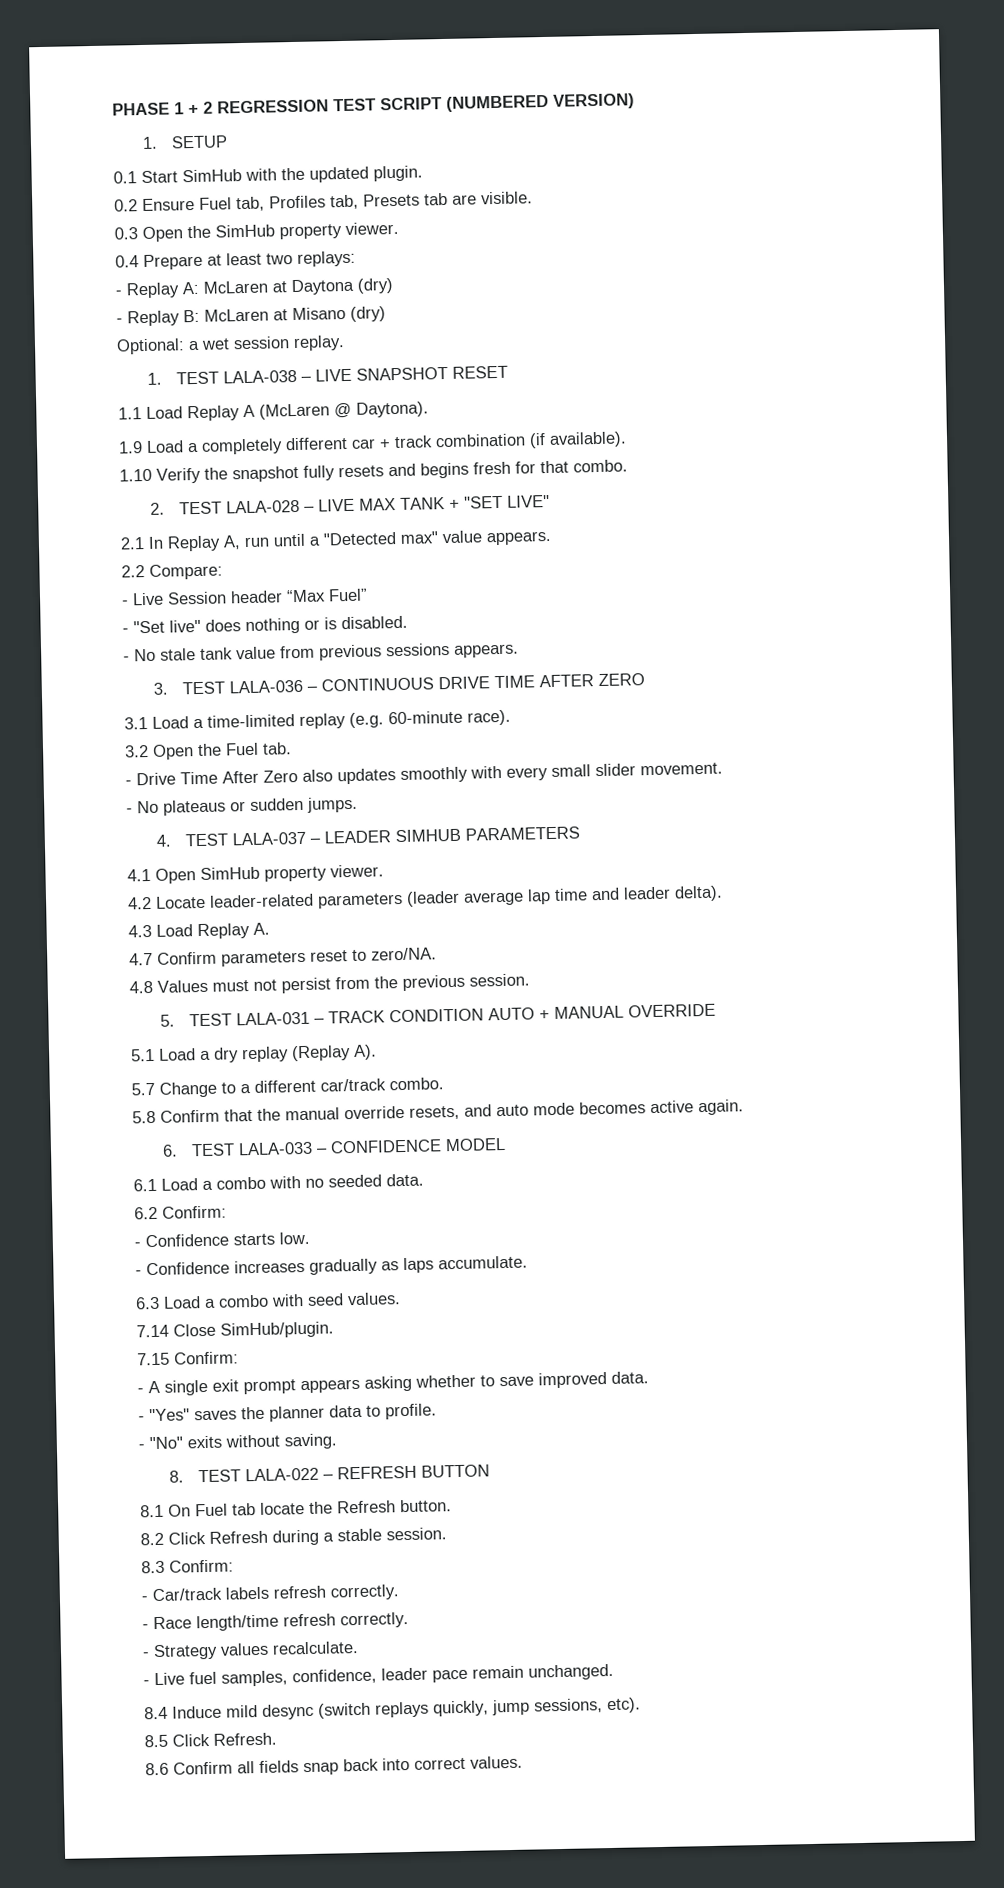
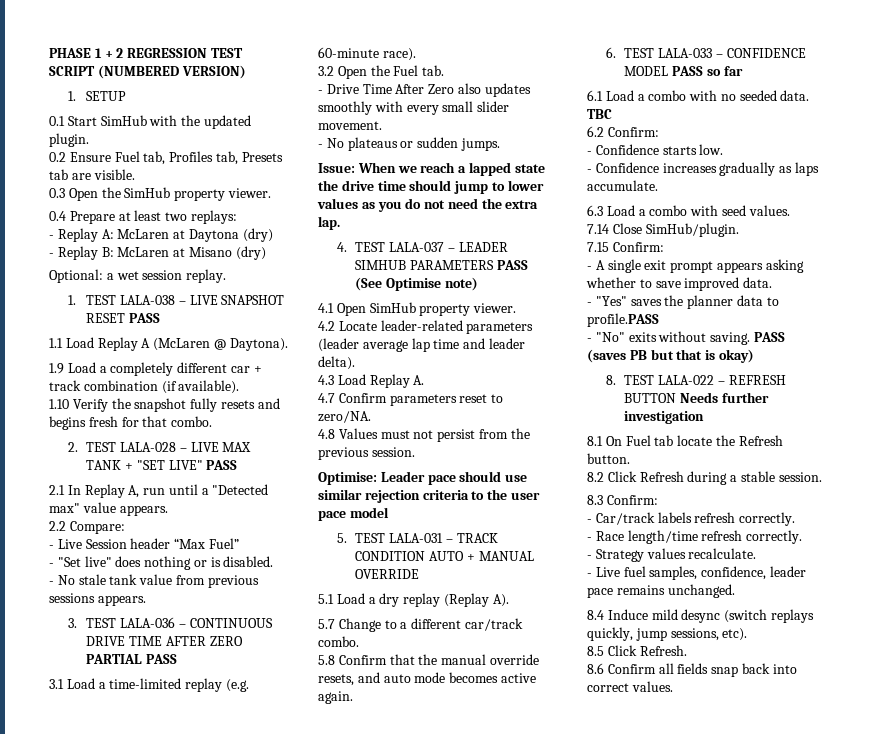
- 1. TEST LALA-038 – LIVE SNAPSHOT RESET
+ 1. TEST LALA-038 – LIVE SNAPSHOT RESET PASS
- 2. TEST LALA-028 – LIVE MAX TANK + "SET LIVE"
+ 2. TEST LALA-028 – LIVE MAX TANK + "SET LIVE" PASS
- 3. TEST LALA-036 – CONTINUOUS DRIVE TIME AFTER ZERO
+ 3. TEST LALA-036 – CONTINUOUS DRIVE TIME AFTER ZERO PARTIAL PASS
+ Issue: When we reach a lapped state the drive time should jump to lower values as you do not need the extra lap.
- 4. TEST LALA-037 – LEADER SIMHUB PARAMETERS
+ 4. TEST LALA-037 – LEADER SIMHUB PARAMETERS PASS (See Optimise note)
+ Optimise: Leader pace should use similar rejection criteria to the user pace model
- 6. TEST LALA-033 – CONFIDENCE MODEL
+ 6. TEST LALA-033 – CONFIDENCE MODEL PASS so far
+ TBC
- - "Yes" saves the planner data to profile.
+ - "Yes" saves the planner data to profile.PASS
+ PASS (saves PB but that is okay)
- 8. TEST LALA-022 – REFRESH BUTTON
+ 8. TEST LALA-022 – REFRESH BUTTON Needs further investigation
- - Live fuel samples, confidence, leader pace remain unchanged.
+ - Live fuel samples, confidence, leader pace remains unchanged.

